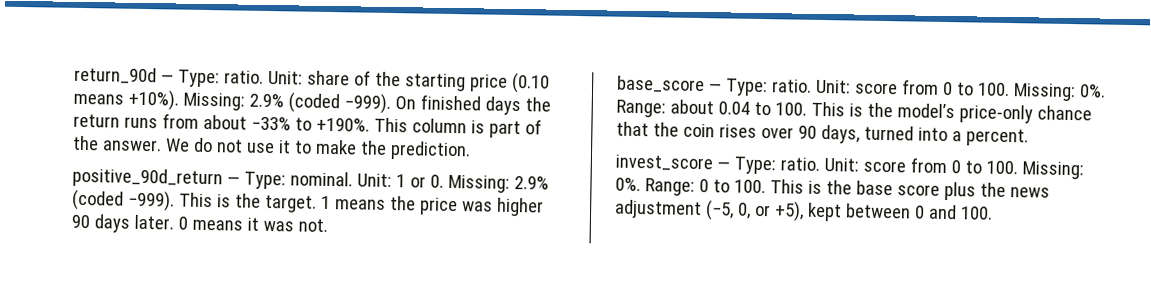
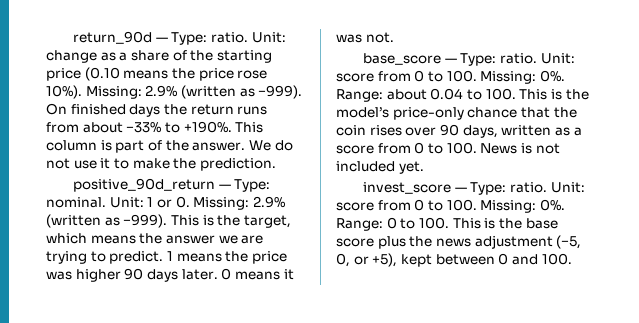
- Unit: share of the starting price (0.10 means +10%). Missing: 2.9% (coded −999).
+ Unit: change as a share of the starting price (0.10 means the price rose 10%). Missing: 2.9% (written as −999).
- Unit: 1 or 0. Missing: 2.9% (coded −999).
+ Unit: 1 or 0. Missing: 2.9% (written as −999).
- This is the target.
+ This is the target, which means the answer we are trying to predict.
- Range: about 0.04 to 100. This is the model’s price-only chance that the coin rises over 90 days, turned into a percent.
+ Range: about 0.04 to 100. This is the model’s price-only chance that the coin rises over 90 days, written as a score from 0 to 100. News is not included yet.

